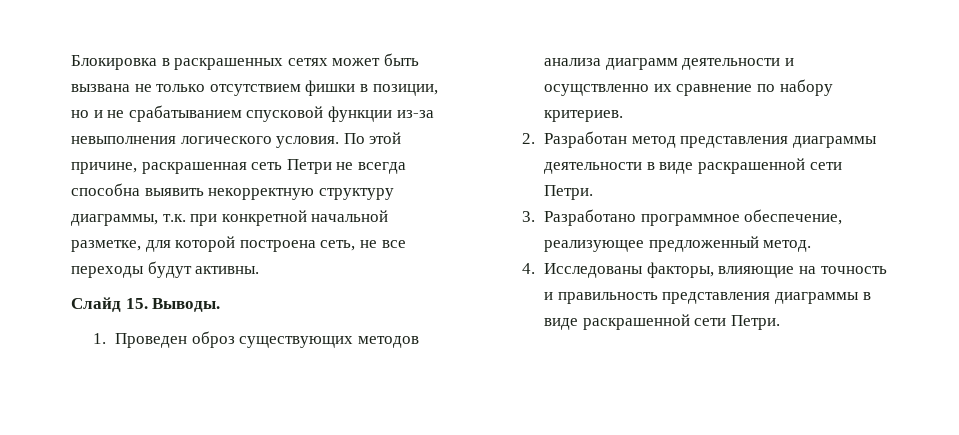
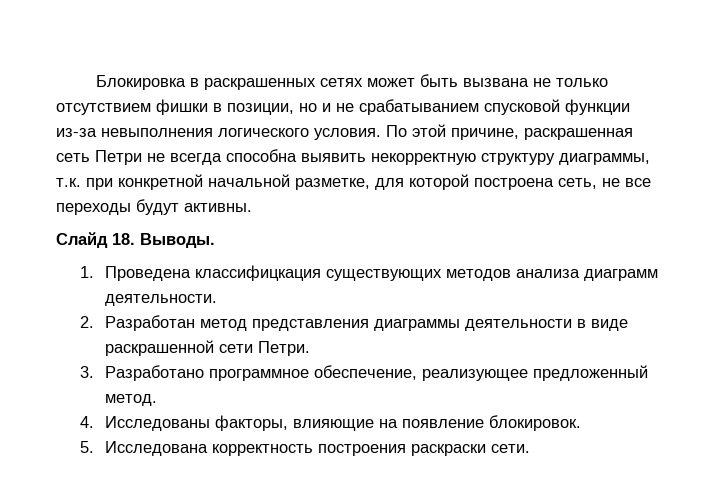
- Слайд 15. Выводы.
+ Слайд 18. Выводы.
- 1. Проведен оброз существующих методов анализа диаграмм деятельности и осущствленно их сравнение по набору критериев.
+ 1. Проведена классифицкация существующих методов анализа диаграмм деятельности.
- 4. Исследованы факторы, влияющие на точность и правильность представления диаграммы в виде раскрашенной сети Петри.
+ 4. Исследованы факторы, влияющие на появление блокировок.
+ 5. Исследована корректность построения раскраски сети.

